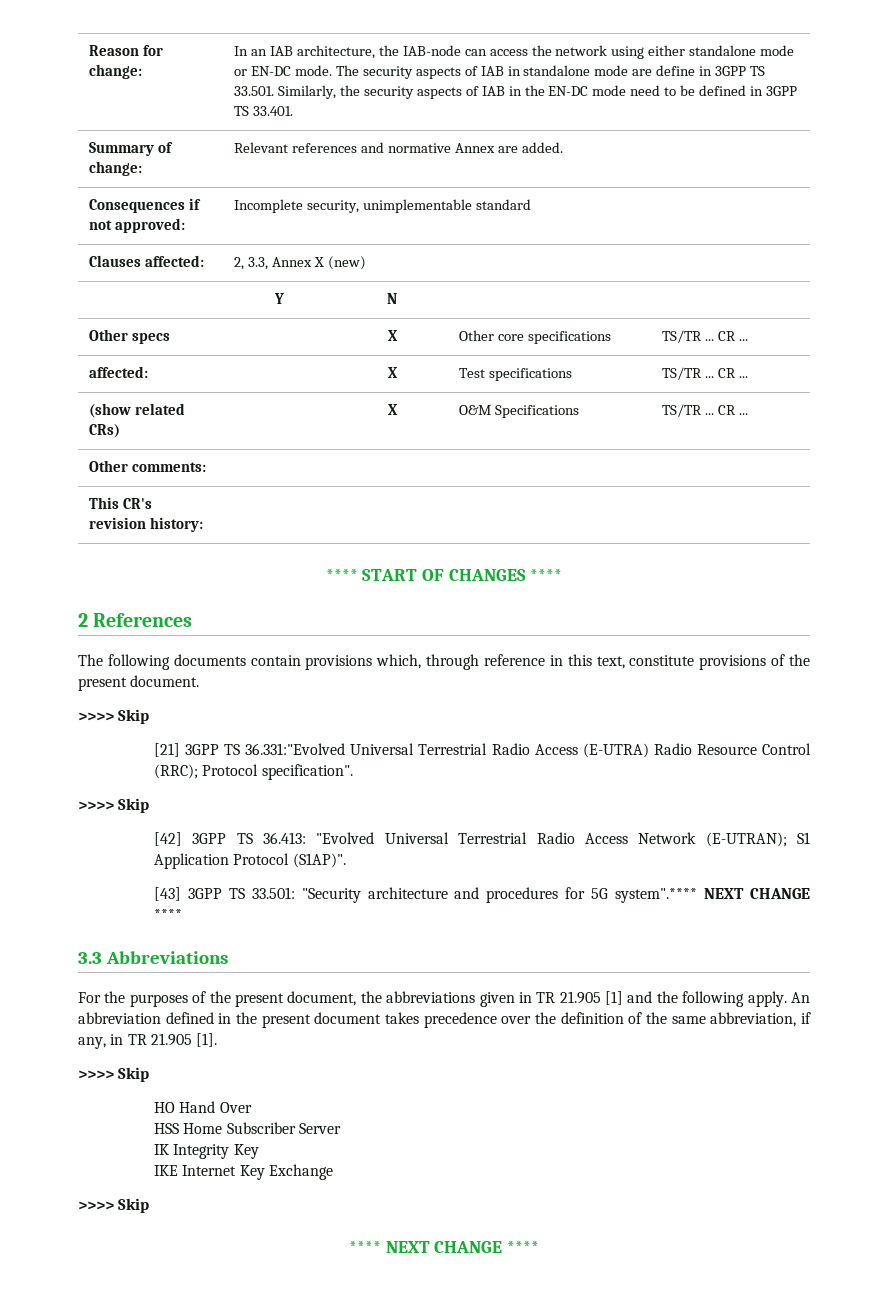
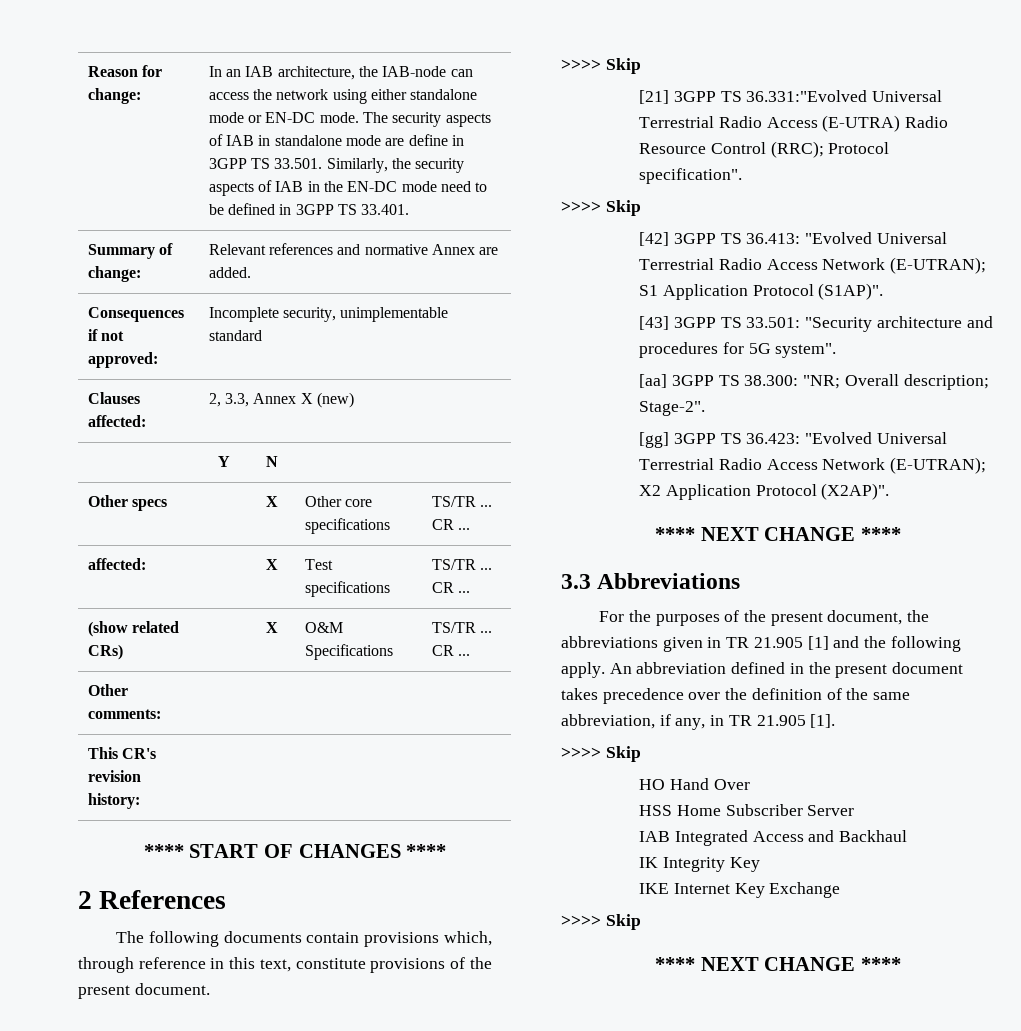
- [43] 3GPP TS 33.501: "Security architecture and procedures for 5G system".**** NEXT CHANGE ****
+ [43] 3GPP TS 33.501: "Security architecture and procedures for 5G system".
+ [aa] 3GPP TS 38.300: "NR; Overall description; Stage-2".
+ [gg] 3GPP TS 36.423: "Evolved Universal Terrestrial Radio Access Network (E-UTRAN); X2 Application Protocol (X2AP)".
+ **** NEXT CHANGE ****
+ IAB Integrated Access and Backhaul

